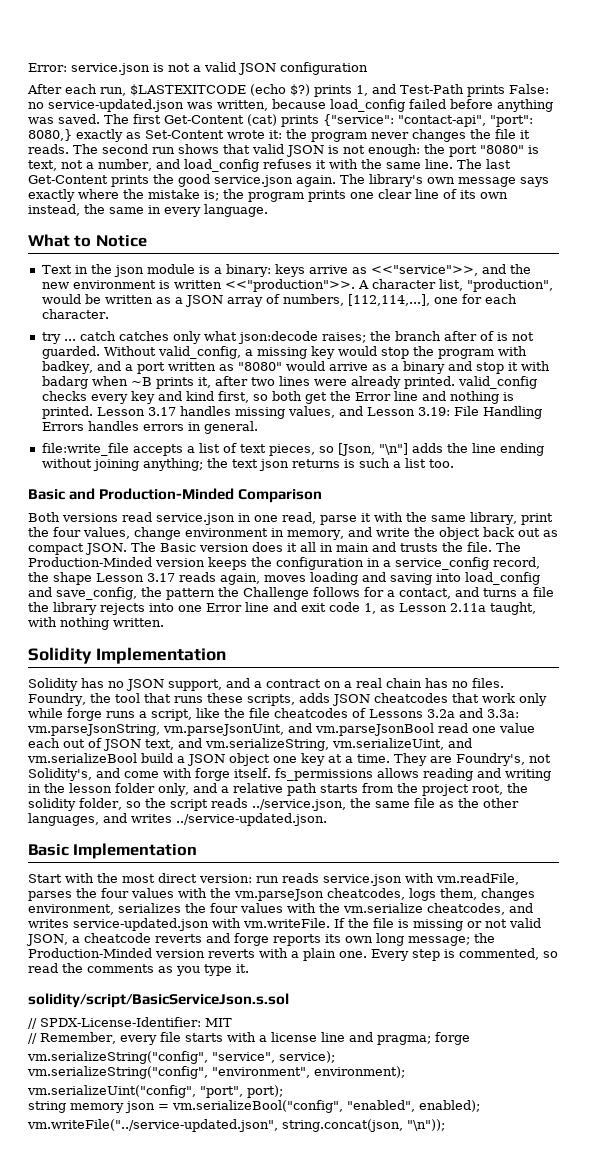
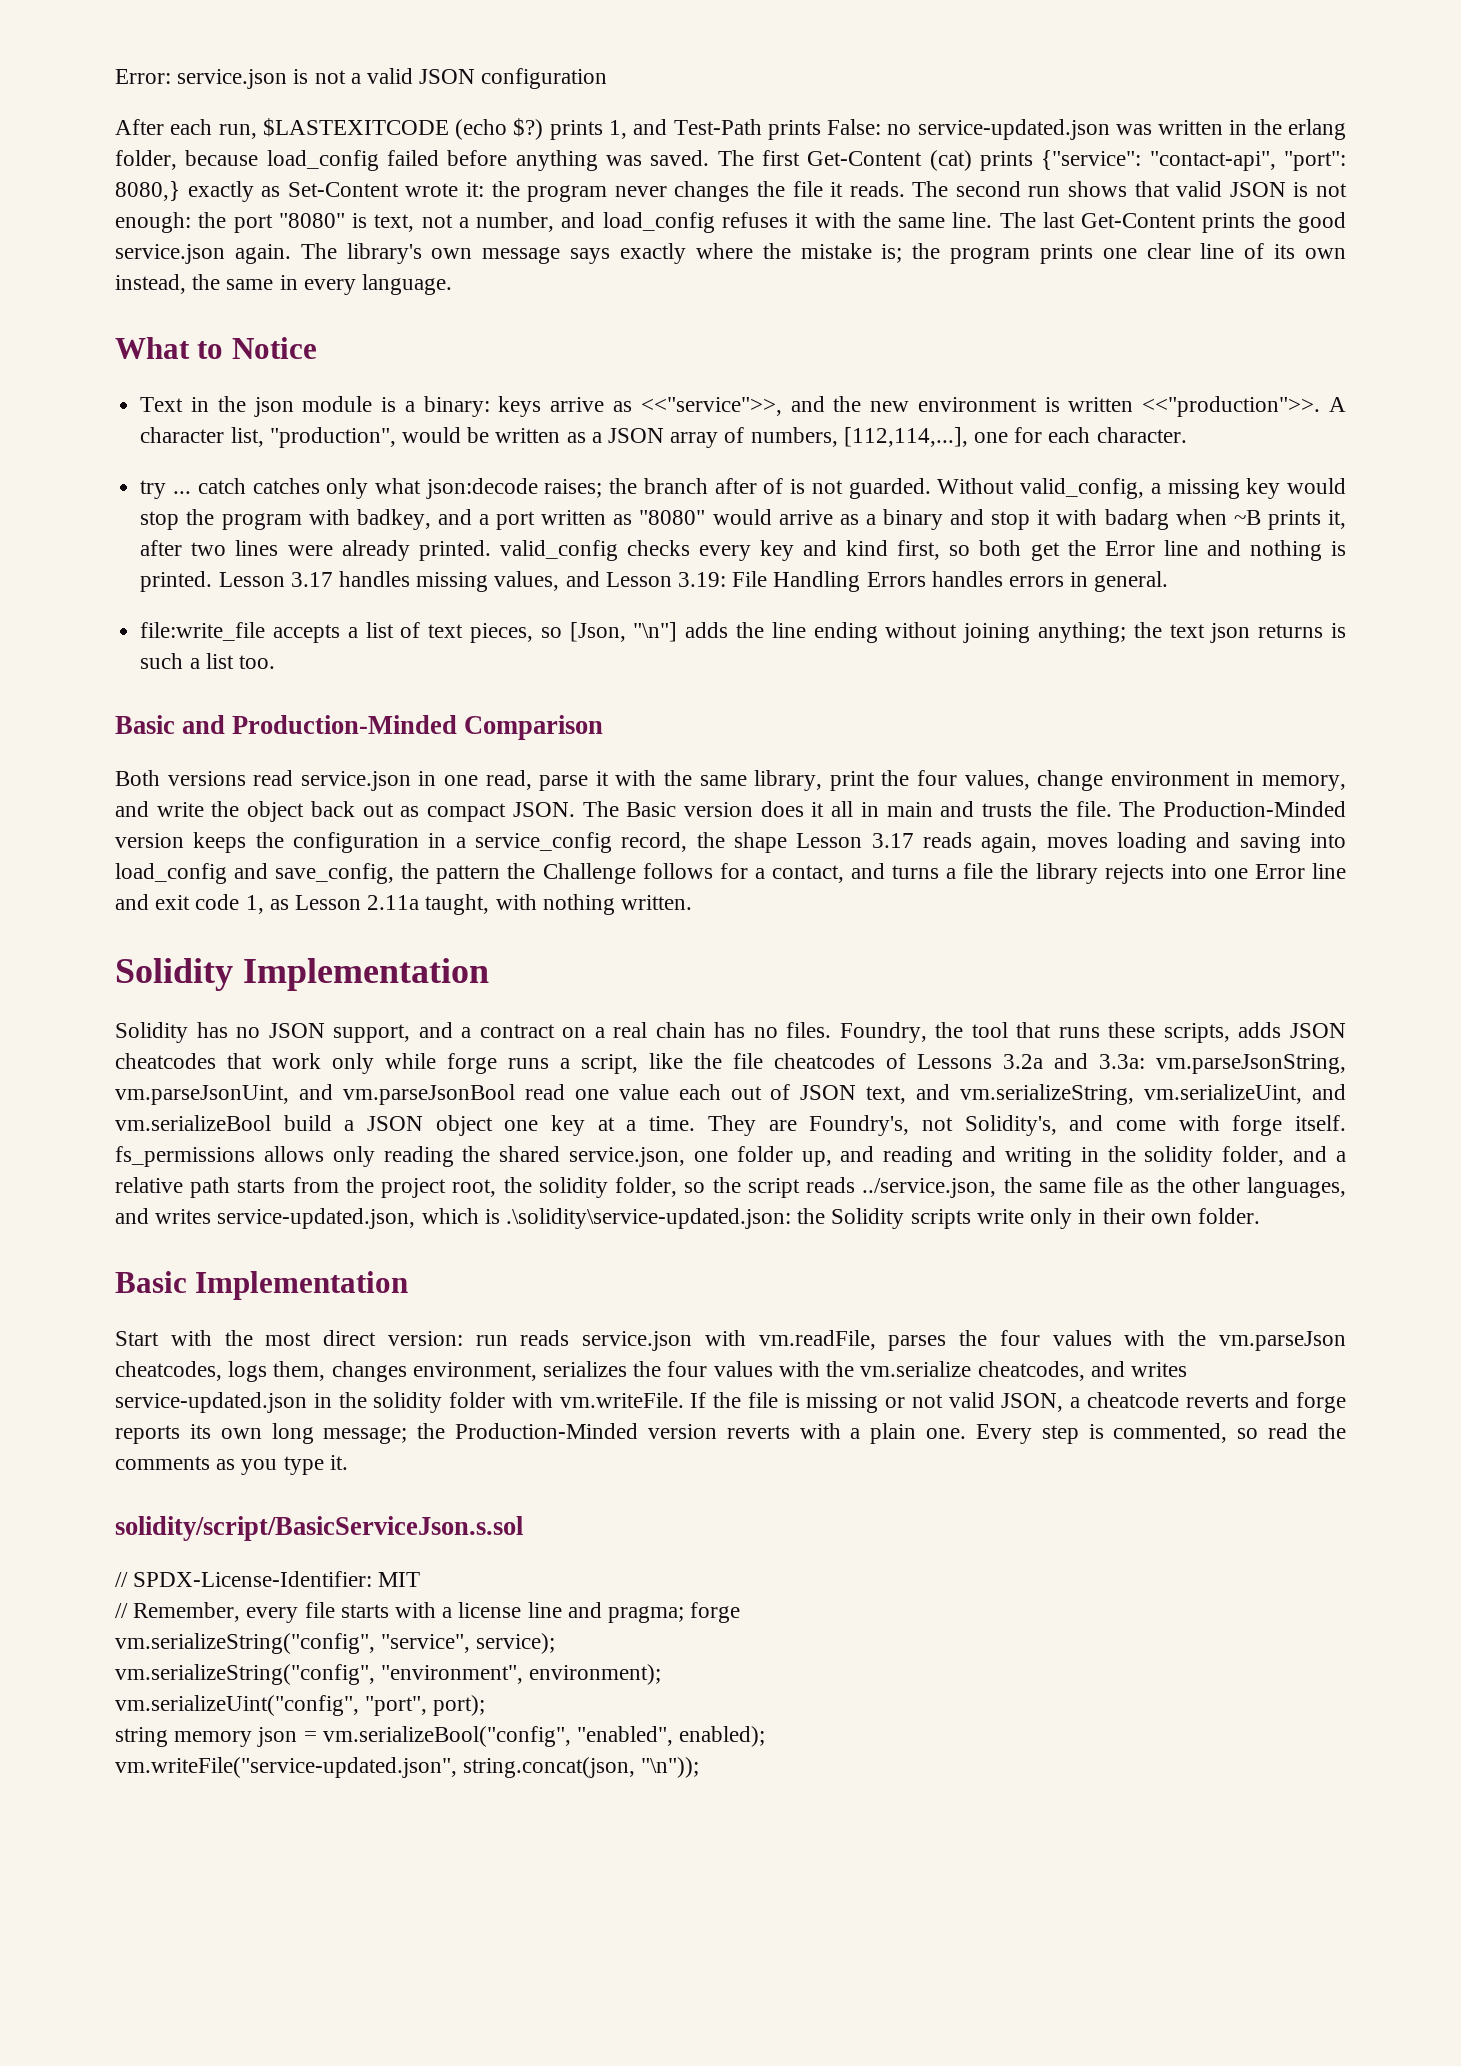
- After each run, $LASTEXITCODE (echo $?) prints 1, and Test-Path prints False: no service-updated.json was written, because load_config failed before anything was saved.
+ After each run, $LASTEXITCODE (echo $?) prints 1, and Test-Path prints False: no service-updated.json was written in the erlang folder, because load_config failed before anything was saved.
- They are Foundry's, not Solidity's, and come with forge itself. fs_permissions allows reading and writing in the lesson folder only, and a relative path starts from the project root, the solidity folder, so the script reads ../service.json, the same file as the other languages, and writes ../service-updated.json.
+ They are Foundry's, not Solidity's, and come with forge itself. fs_permissions allows only reading the shared service.json, one folder up, and reading and writing in the solidity folder, and a relative path starts from the project root, the solidity folder, so the script reads ../service.json, the same file as the other languages, and writes service-updated.json, which is .\solidity\service-updated.json: the Solidity scripts write only in their own folder.
- run reads service.json with vm.readFile, parses the four values with the vm.parseJson cheatcodes, logs them, changes environment, serializes the four values with the vm.serialize cheatcodes, and writes service-updated.json with vm.writeFile. If the file is missing or not valid JSON, a cheatcode reverts and forge reports its own long message;
+ run reads service.json with vm.readFile, parses the four values with the vm.parseJson cheatcodes, logs them, changes environment, serializes the four values with the vm.serialize cheatcodes, and writes service-updated.json in the solidity folder with vm.writeFile. If the file is missing or not valid JSON, a cheatcode reverts and forge reports its own long message;
- vm.writeFile("../service-updated.json", string.concat(json, "\n"));
+ vm.writeFile("service-updated.json", string.concat(json, "\n"));

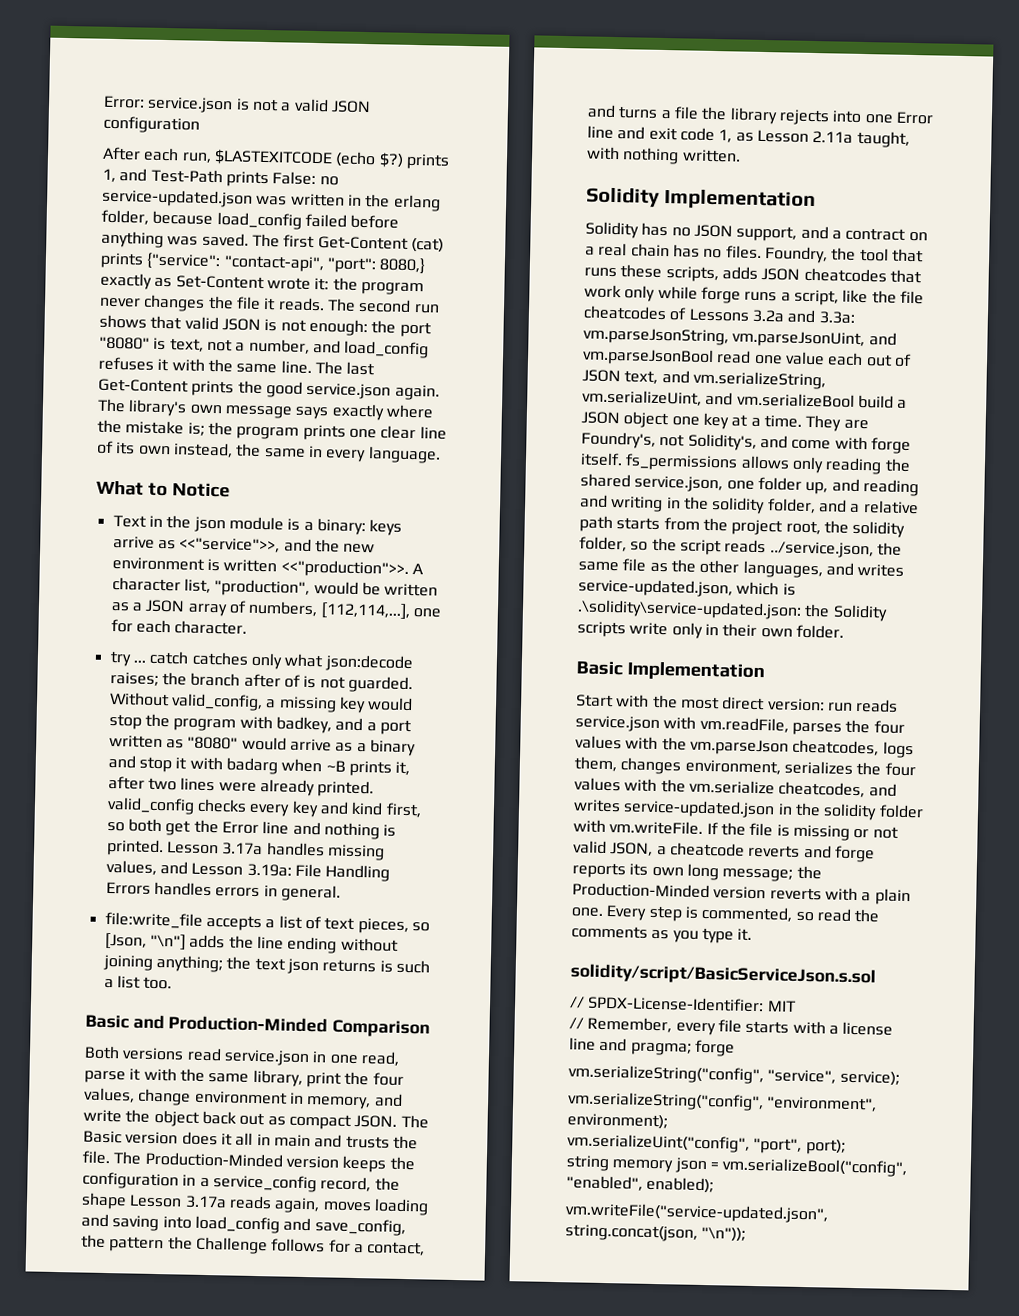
- Lesson 3.17 handles missing values, and Lesson 3.19: File Handling Errors handles errors in general.
+ Lesson 3.17a handles missing values, and Lesson 3.19a: File Handling Errors handles errors in general.
- The Production-Minded version keeps the configuration in a service_config record, the shape Lesson 3.17 reads again, moves loading and saving into load_config and save_config, the pattern the Challenge follows for a contact, and turns a file the library rejects into one Error line and exit code 1, as Lesson 2.11a taught, with nothing written.
+ The Production-Minded version keeps the configuration in a service_config record, the shape Lesson 3.17a reads again, moves loading and saving into load_config and save_config, the pattern the Challenge follows for a contact, and turns a file the library rejects into one Error line and exit code 1, as Lesson 2.11a taught, with nothing written.

